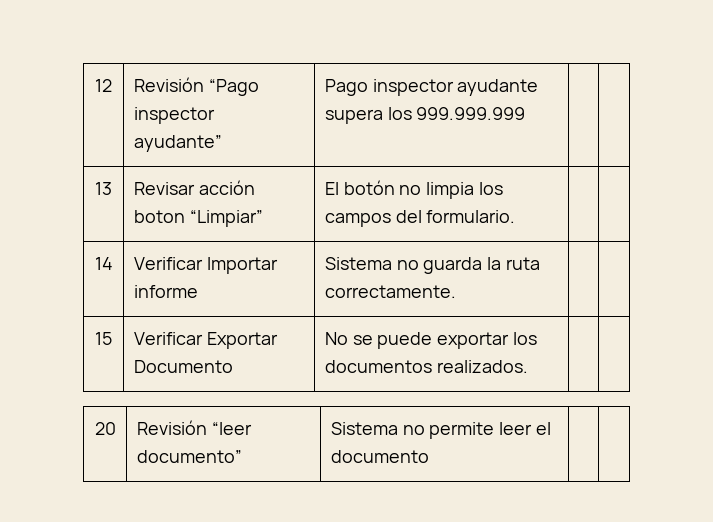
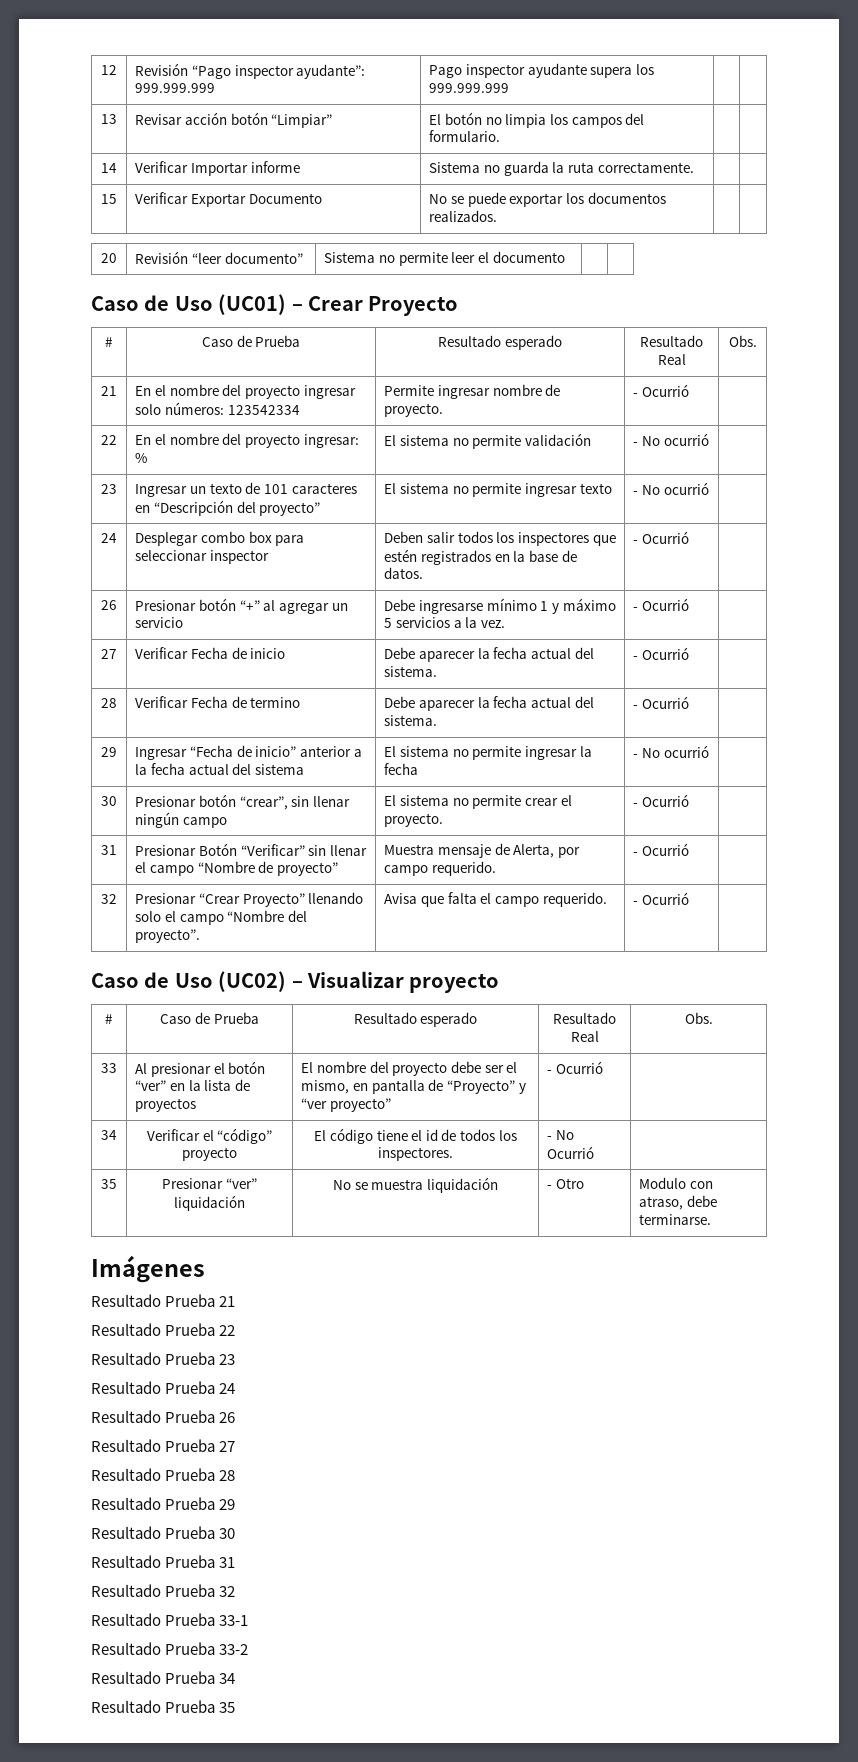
- 12 | Revisión “Pago inspector ayudante” | Pago inspector ayudante supera los 999.999.999 | |
+ 12 | Revisión “Pago inspector ayudante”: 999.999.999 | Pago inspector ayudante supera los 999.999.999 | |
- 13 | Revisar acción boton “Limpiar” | El botón no limpia los campos del formulario. | |
+ 13 | Revisar acción botón “Limpiar” | El botón no limpia los campos del formulario. | |
+ Caso de Uso (UC01) – Crear Proyecto
+ # | Caso de Prueba | Resultado esperado | Resultado Real | Obs.
+ 21 | En el nombre del proyecto ingresar solo números: 123542334 | Permite ingresar nombre de proyecto. | - Ocurrió |
+ 22 | En el nombre del proyecto ingresar: % | El sistema no permite validación | - No ocurrió |
+ 23 | Ingresar un texto de 101 caracteres en “Descripción del proyecto” | El sistema no permite ingresar texto | - No ocurrió |
+ 24 | Desplegar combo box para seleccionar inspector | Deben salir todos los inspectores que estén registrados en la base de datos. | - Ocurrió |
+ 26 | Presionar botón “+” al agregar un servicio | Debe ingresarse mínimo 1 y máximo 5 servicios a la vez. | - Ocurrió |
+ 27 | Verificar Fecha de inicio | Debe aparecer la fecha actual del sistema. | - Ocurrió |
+ 28 | Verificar Fecha de termino | Debe aparecer la fecha actual del sistema. | - Ocurrió |
+ 29 | Ingresar “Fecha de inicio” anterior a la fecha actual del sistema | El sistema no permite ingresar la fecha | - No ocurrió |
+ 30 | Presionar botón “crear”, sin llenar ningún campo | El sistema no permite crear el proyecto. | - Ocurrió |
+ 31 | Presionar Botón “Verificar” sin llenar el campo “Nombre de proyecto” | Muestra mensaje de Alerta, por campo requerido. | - Ocurrió |
+ 32 | Presionar “Crear Proyecto” llenando solo el campo “Nombre del proyecto”. | Avisa que falta el campo requerido. | - Ocurrió |
+ Caso de Uso (UC02) – Visualizar proyecto
+ # | Caso de Prueba | Resultado esperado | Resultado Real | Obs.
+ 33 | Al presionar el botón “ver” en la lista de proyectos | El nombre del proyecto debe ser el mismo, en pantalla de “Proyecto” y “ver proyecto” | - Ocurrió |
+ 34 | Verificar el “código” proyecto | El código tiene el id de todos los inspectores. | - No Ocurrió |
+ 35 | Presionar “ver” liquidación | No se muestra liquidación | - Otro | Modulo con atraso, debe terminarse.
+ Imágenes
+ Resultado Prueba 21
+ Resultado Prueba 22
+ Resultado Prueba 23
+ Resultado Prueba 24
+ Resultado Prueba 26
+ Resultado Prueba 27
+ Resultado Prueba 28
+ Resultado Prueba 29
+ Resultado Prueba 30
+ Resultado Prueba 31
+ Resultado Prueba 32
+ Resultado Prueba 33-1
+ Resultado Prueba 33-2
+ Resultado Prueba 34
+ Resultado Prueba 35

